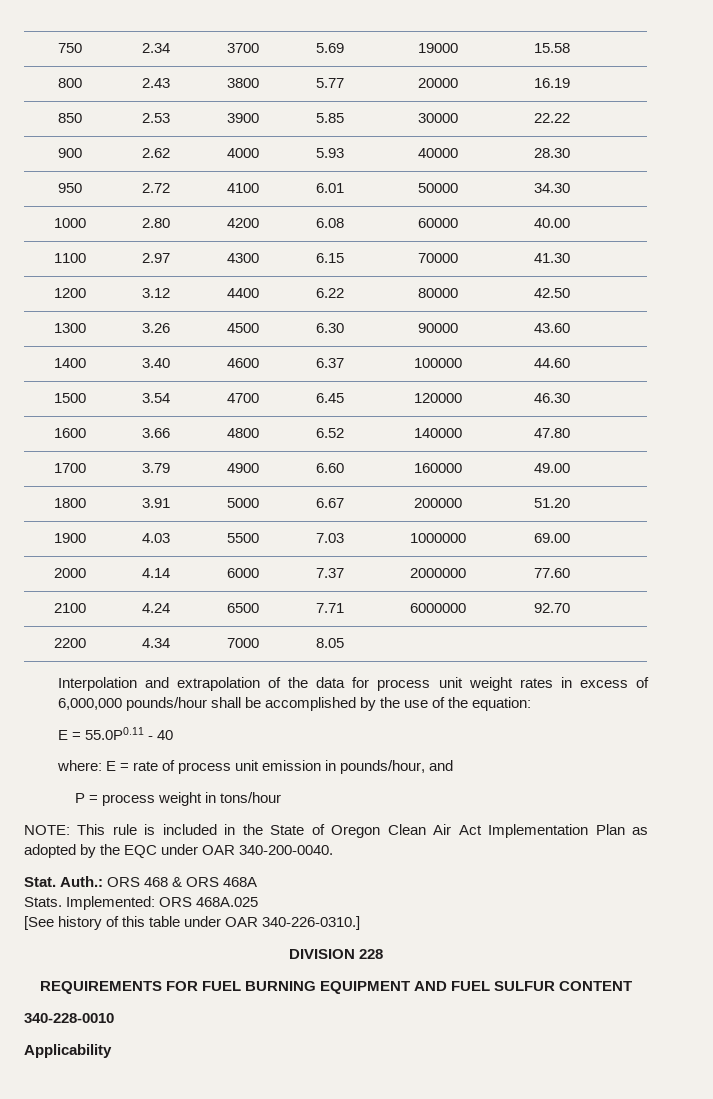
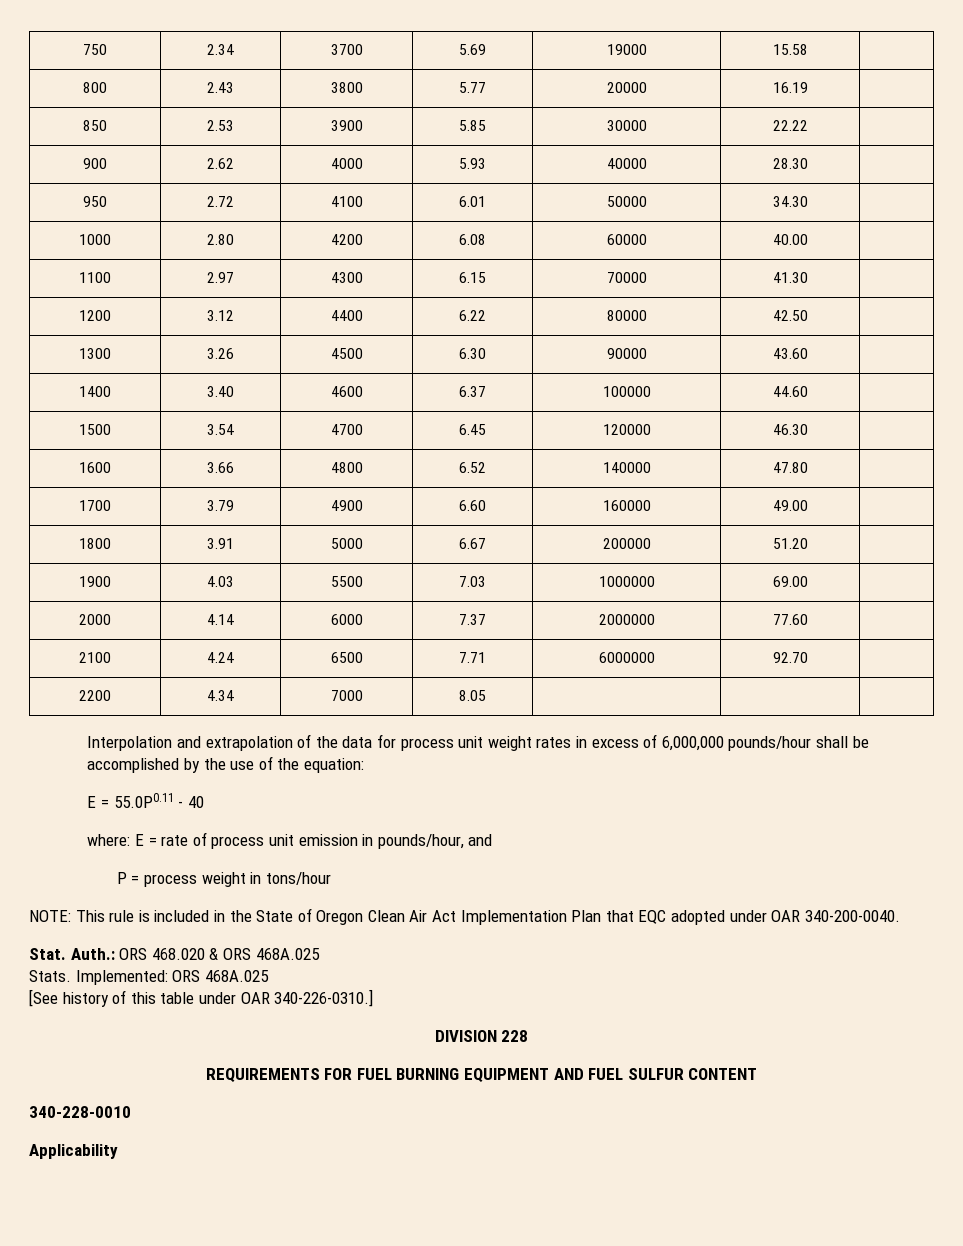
- NOTE: This rule is included in the State of Oregon Clean Air Act Implementation Plan as adopted by the EQC under OAR 340-200-0040.
+ NOTE: This rule is included in the State of Oregon Clean Air Act Implementation Plan that EQC adopted under OAR 340-200-0040.
- Auth.: ORS 468 & ORS 468A
+ Auth.: ORS 468.020 & ORS 468A.025

